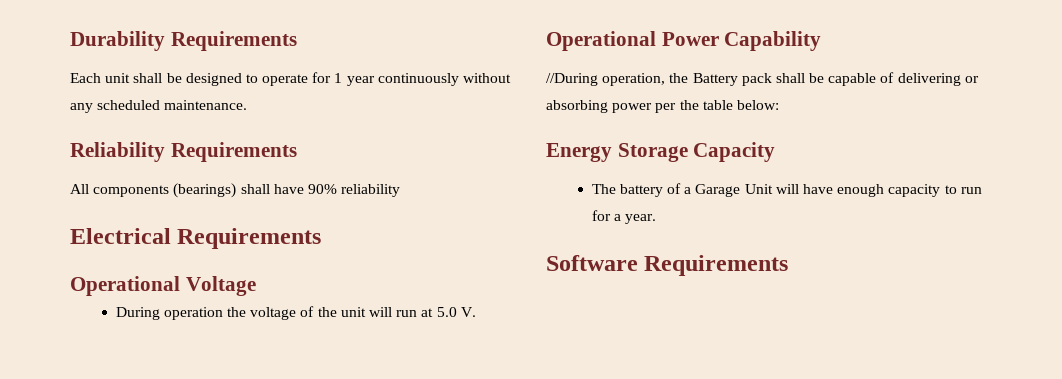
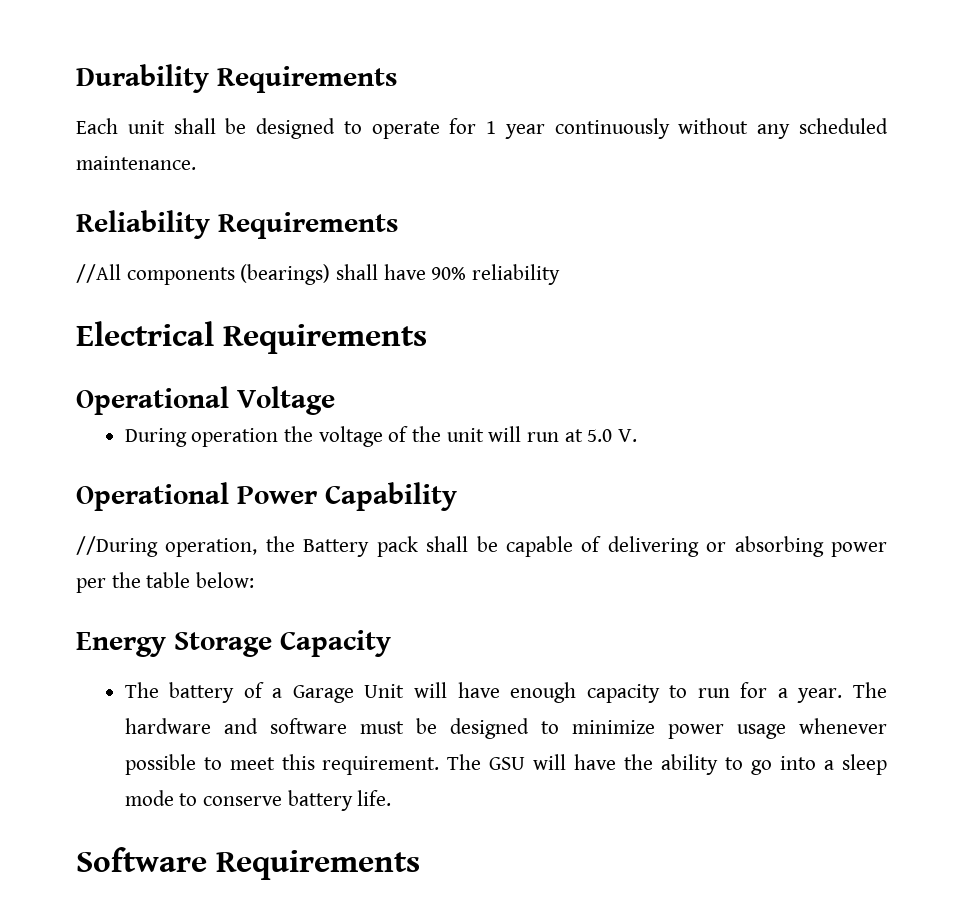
- All components (bearings) shall have 90% reliability
+ //All components (bearings) shall have 90% reliability
+ The hardware and software must be designed to minimize power usage whenever possible to meet this requirement. The GSU will have the ability to go into a sleep mode to conserve battery life.

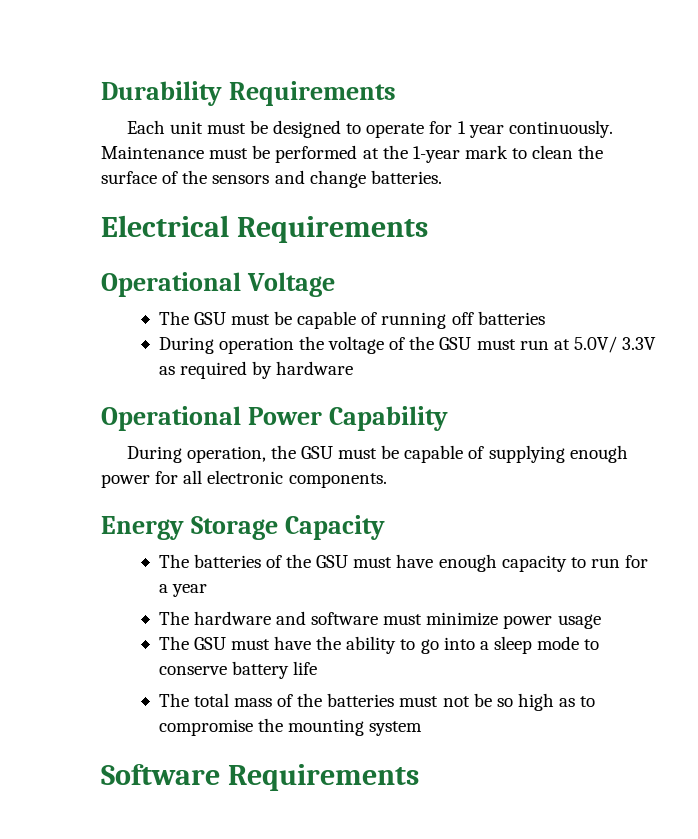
- Each unit shall be designed to operate for 1 year continuously without any scheduled maintenance.
- Reliability Requirements
- //All components (bearings) shall have 90% reliability
+ Each unit must be designed to operate for 1 year continuously. Maintenance must be performed at the 1-year mark to clean the surface of the sensors and change batteries.
  Electrical Requirements
  Operational Voltage
+ The GSU must be capable of running off batteries
- During operation the voltage of the unit will run at 5.0 V.
+ During operation the voltage of the GSU must run at 5.0V/ 3.3V as required by hardware
- //During operation, the Battery pack shall be capable of delivering or absorbing power per the table below:
+ During operation, the GSU must be capable of supplying enough power for all electronic components.
  Energy Storage Capacity
- The battery of a Garage Unit will have enough capacity to run for a year. The hardware and software must be designed to minimize power usage whenever possible to meet this requirement. The GSU will have the ability to go into a sleep mode to conserve battery life.
+ The batteries of the GSU must have enough capacity to run for a year
+ The hardware and software must minimize power usage
+ The GSU must have the ability to go into a sleep mode to conserve battery life
+ The total mass of the batteries must not be so high as to compromise the mounting system

